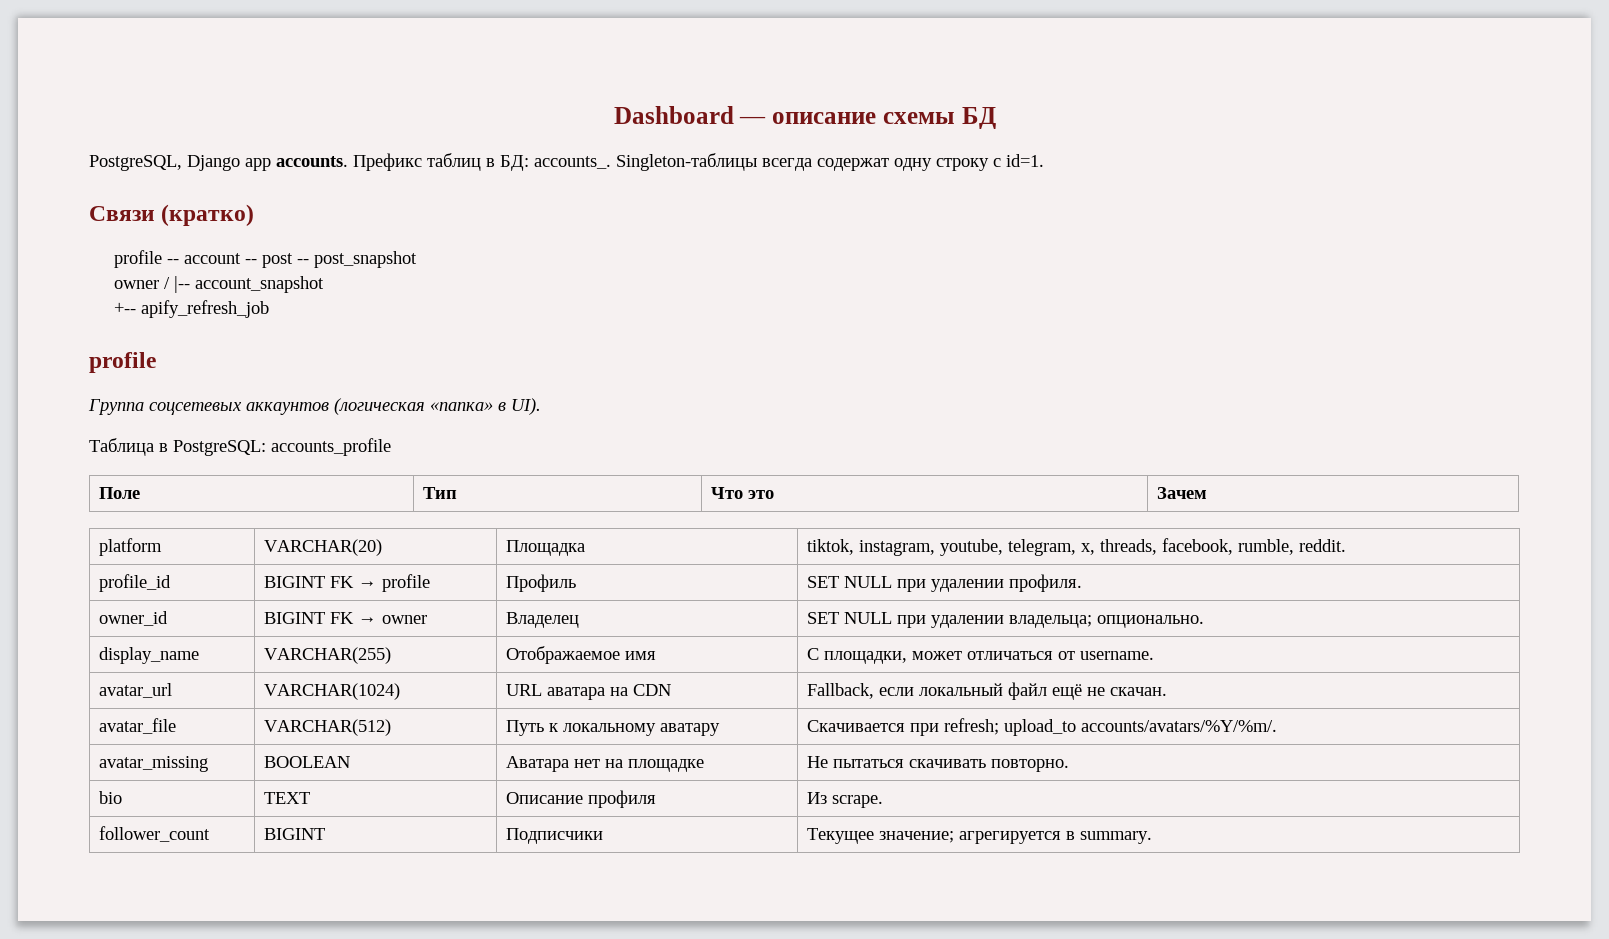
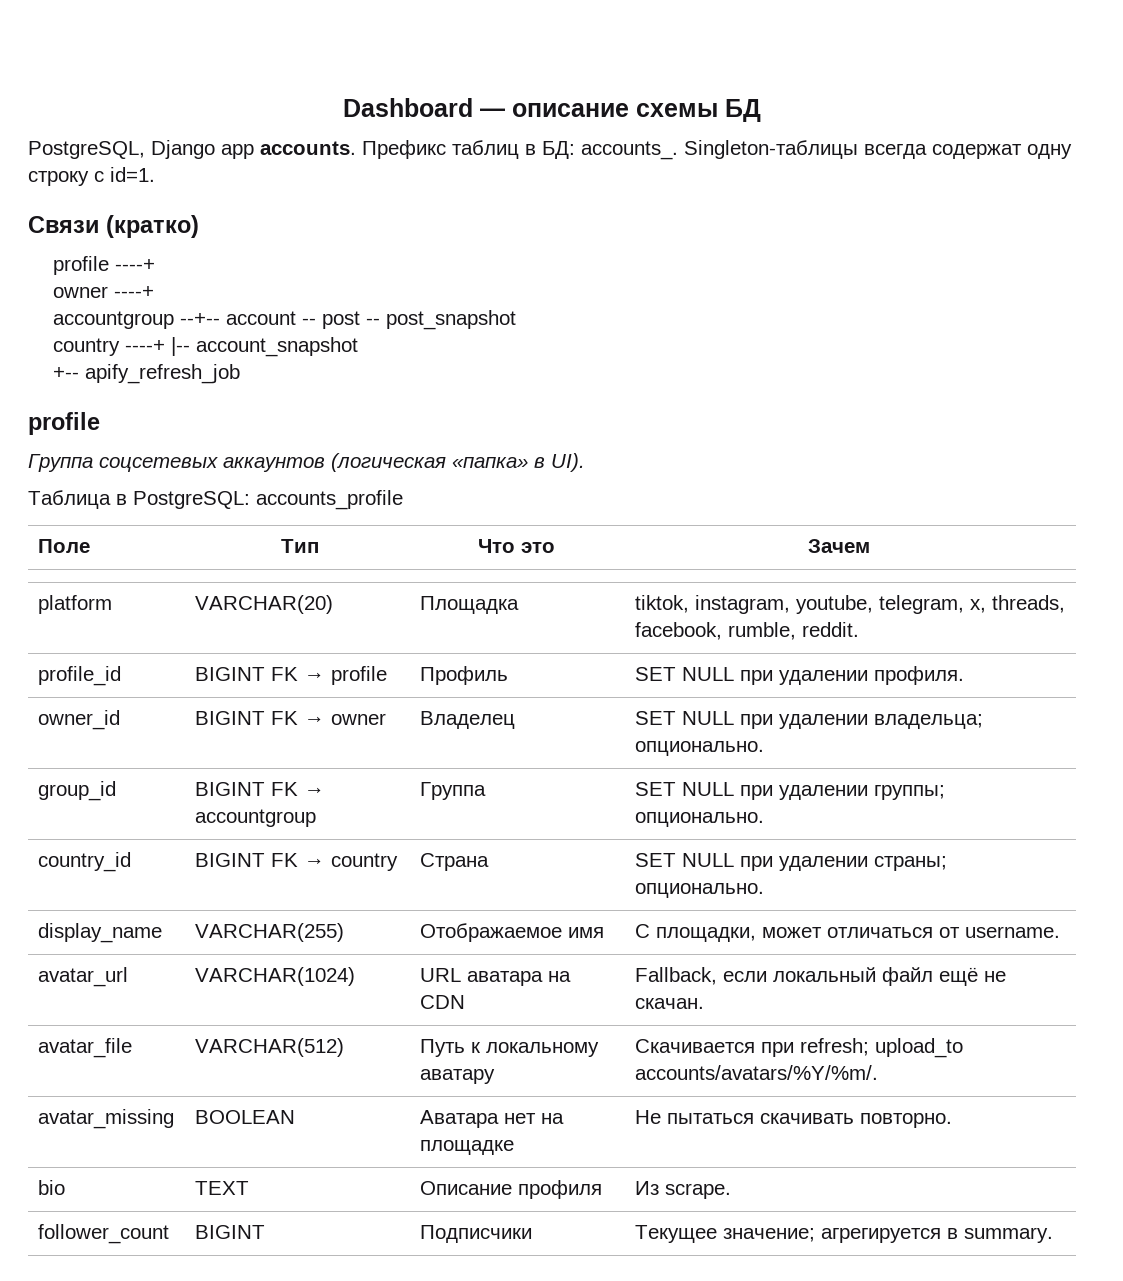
- profile -- account -- post -- post_snapshot
+ profile ----+
+ owner ----+
+ accountgroup --+-- account -- post -- post_snapshot
- owner / |-- account_snapshot
+ country ----+ |-- account_snapshot
+ group_id | BIGINT FK → accountgroup | Группа | SET NULL при удалении группы; опционально.
+ country_id | BIGINT FK → country | Страна | SET NULL при удалении страны; опционально.

